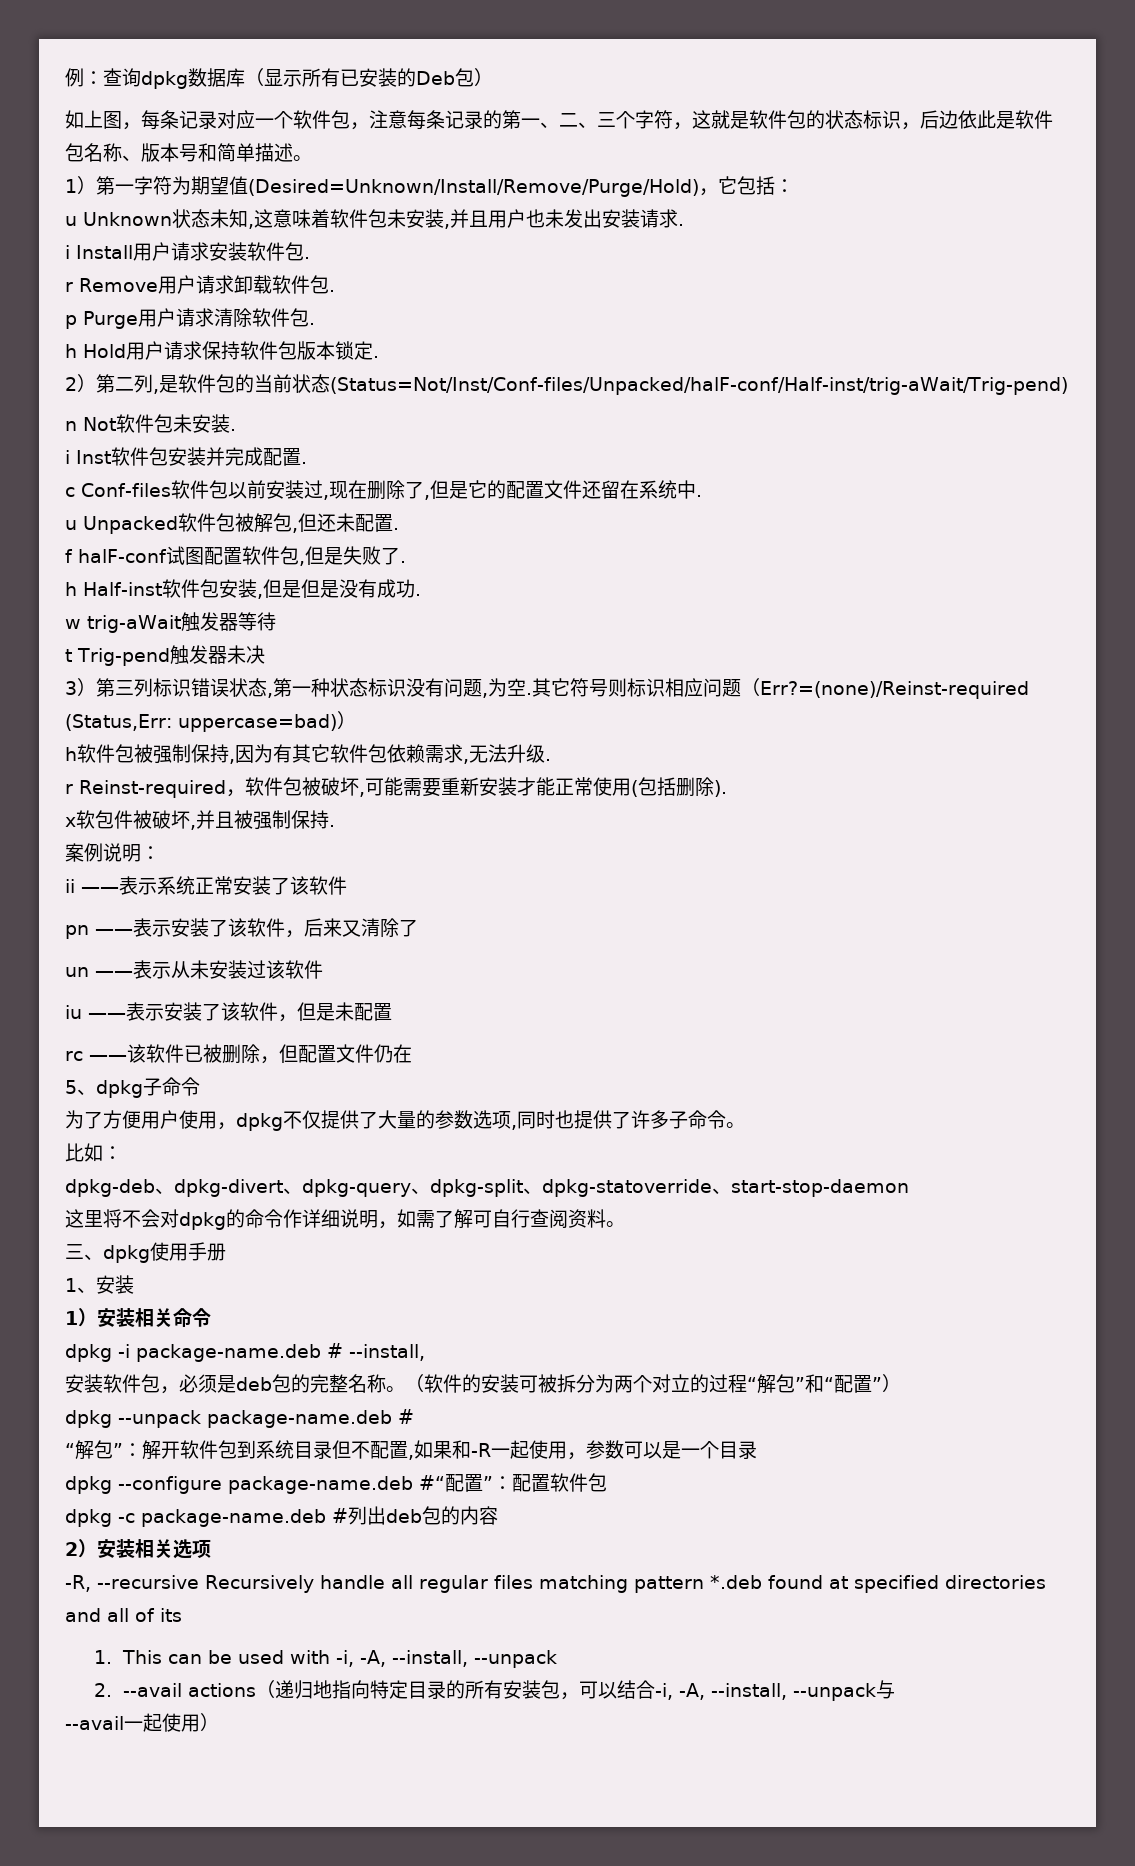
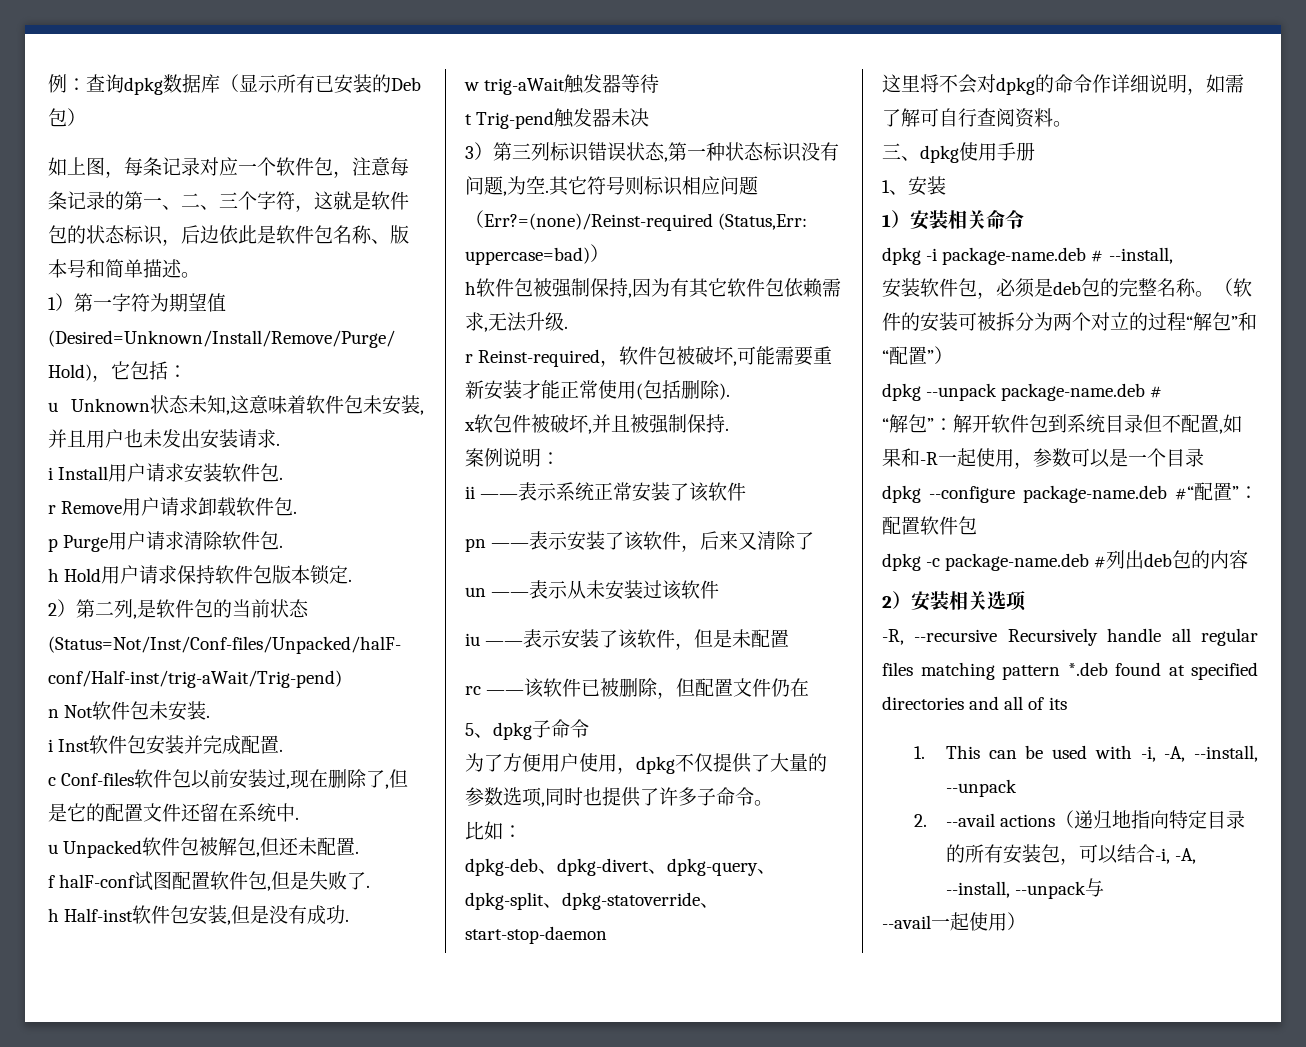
- h Half-inst软件包安装,但是但是没有成功.
+ h Half-inst软件包安装,但是没有成功.

